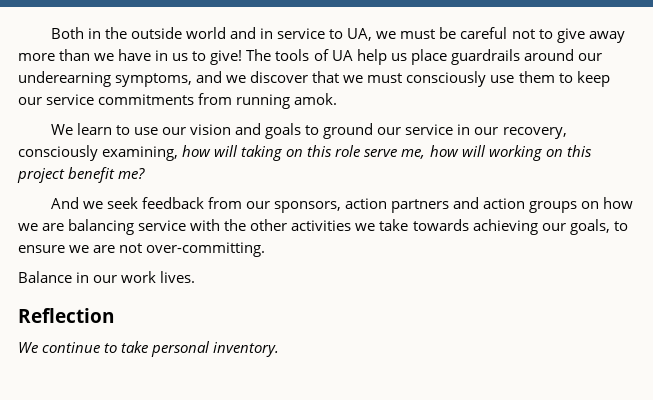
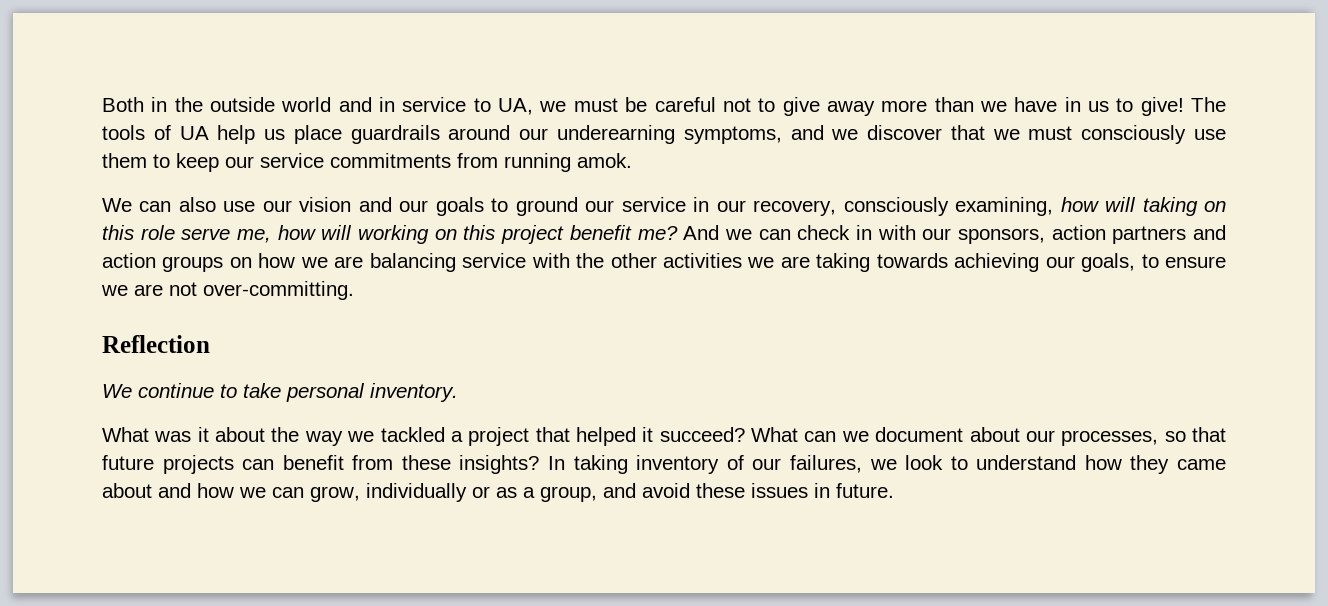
- We learn to use our vision and goals to ground our service in our recovery, consciously examining, how will taking on this role serve me, how will working on this project benefit me?
- And we seek feedback from our sponsors, action partners and action groups on how we are balancing service with the other activities we take towards achieving our goals, to ensure we are not over-committing.
+ We can also use our vision and our goals to ground our service in our recovery, consciously examining, how will taking on this role serve me, how will working on this project benefit me? And we can check in with our sponsors, action partners and action groups on how we are balancing service with the other activities we are taking towards achieving our goals, to ensure we are not over-committing.
- Balance in our work lives.
+ What was it about the way we tackled a project that helped it succeed? What can we document about our processes, so that future projects can benefit from these insights? In taking inventory of our failures, we look to understand how they came about and how we can grow, individually or as a group, and avoid these issues in future.

